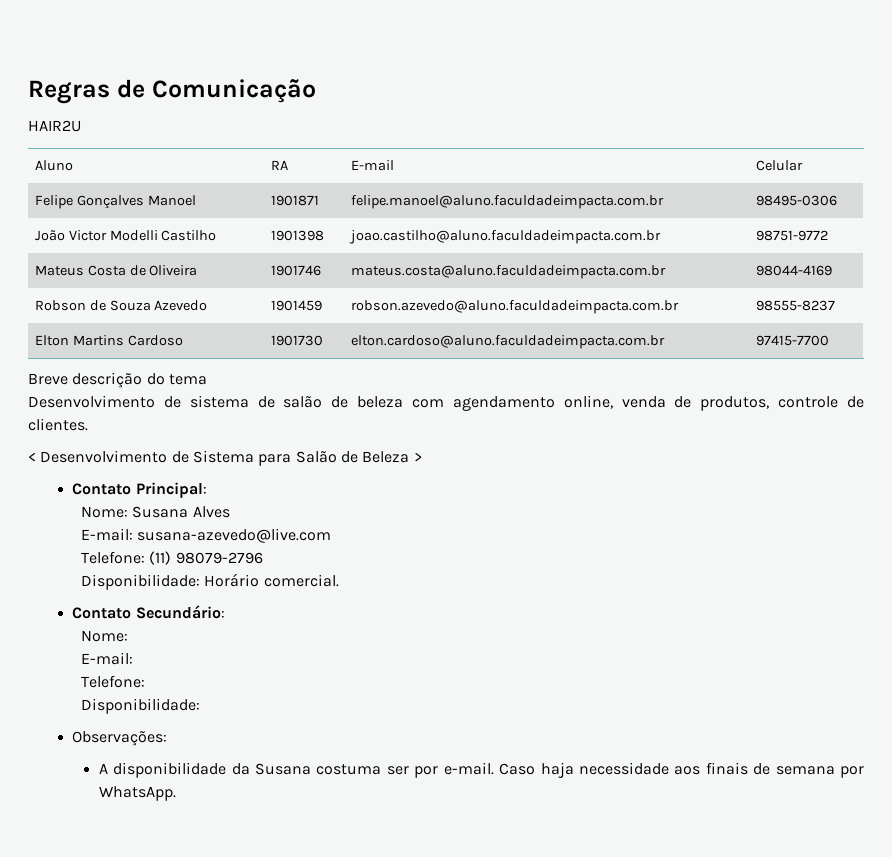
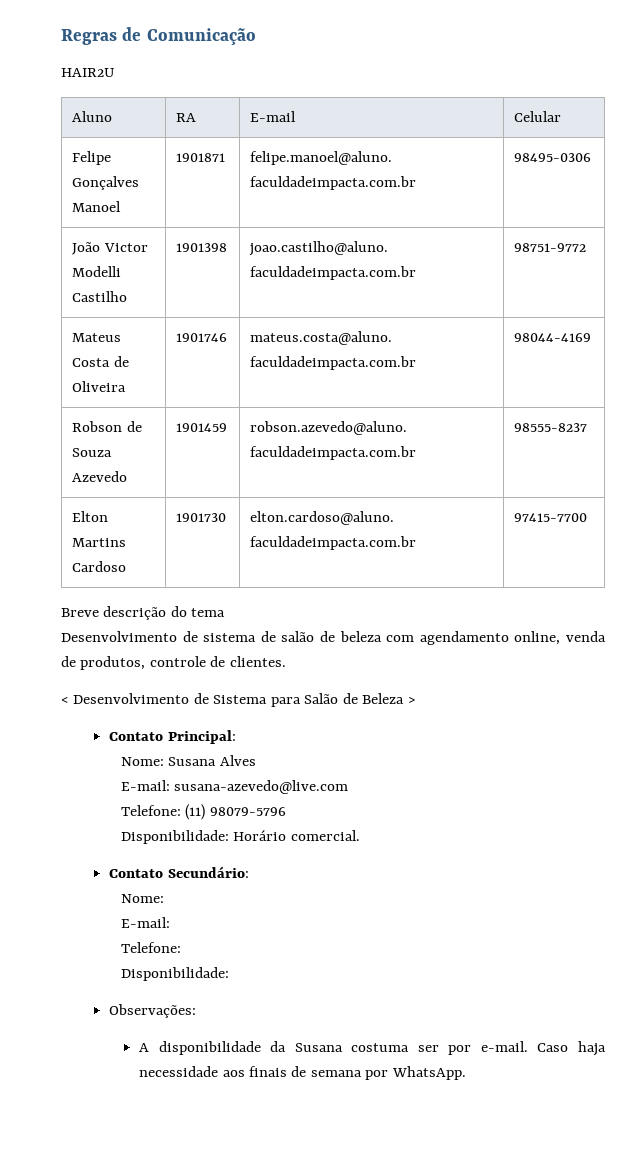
- Telefone: (11) 98079-2796
+ Telefone: (11) 98079-5796

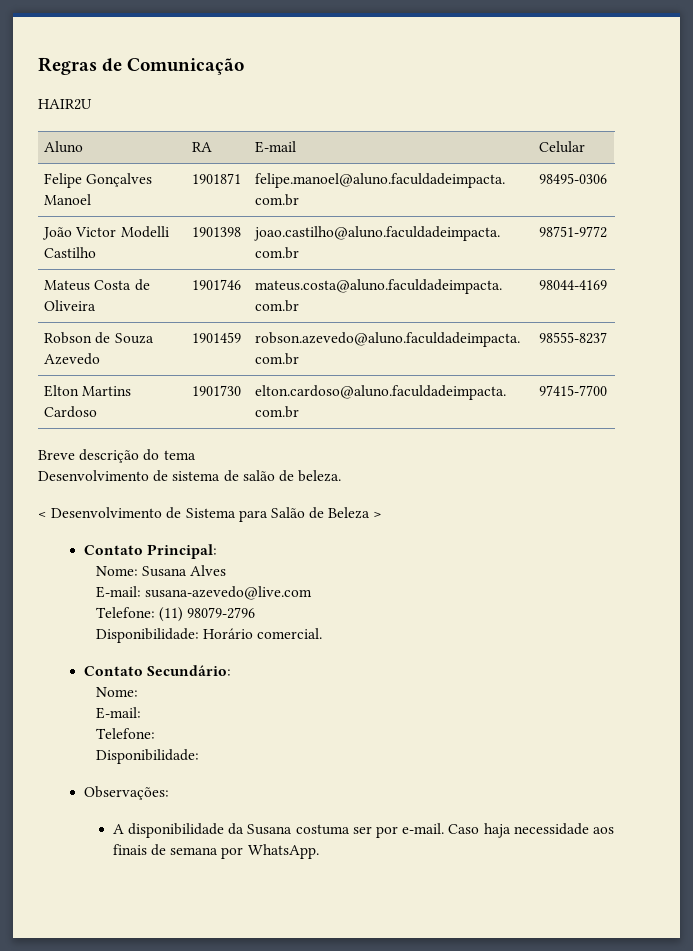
- Desenvolvimento de sistema de salão de beleza com agendamento online, venda de produtos, controle de clientes.
+ Desenvolvimento de sistema de salão de beleza.
- Telefone: (11) 98079-5796
+ Telefone: (11) 98079-2796

